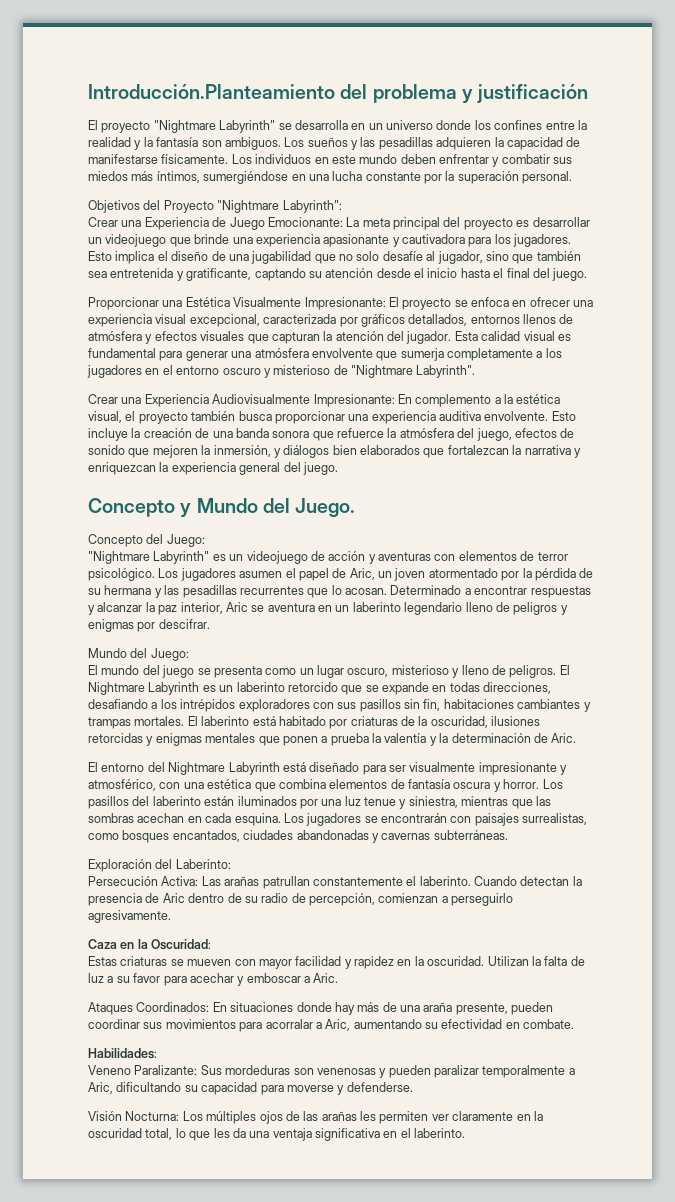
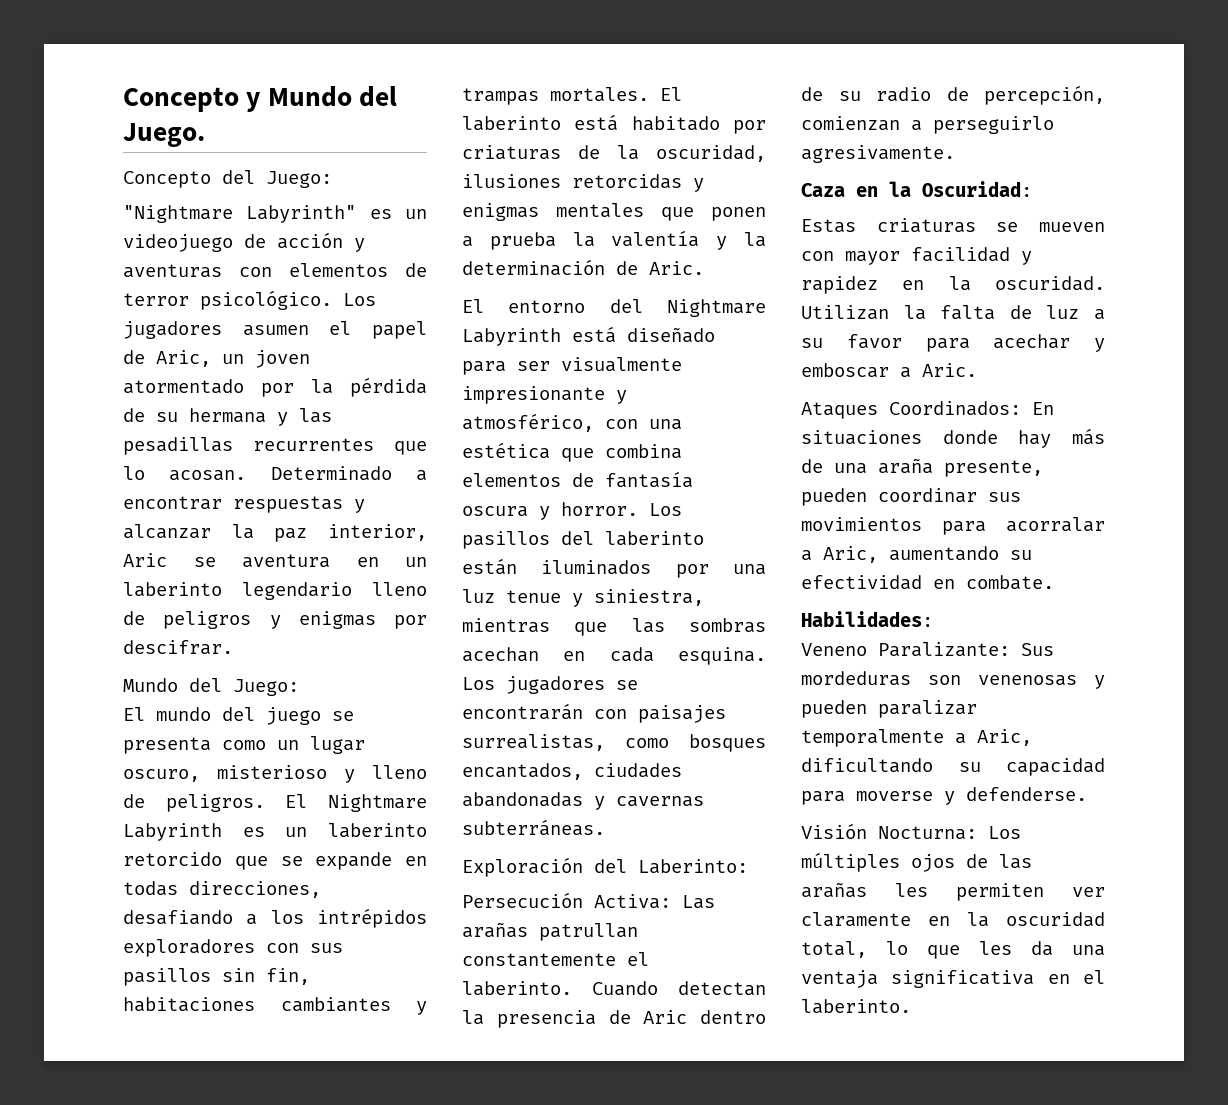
- Introducción.Planteamiento del problema y justificación
- El proyecto "Nightmare Labyrinth" se desarrolla en un universo donde los confines entre la realidad y la fantasía son ambiguos. Los sueños y las pesadillas adquieren la capacidad de manifestarse físicamente. Los individuos en este mundo deben enfrentar y combatir sus miedos más íntimos, sumergiéndose en una lucha constante por la superación personal.
- Objetivos del Proyecto "Nightmare Labyrinth":
- Crear una Experiencia de Juego Emocionante: La meta principal del proyecto es desarrollar un videojuego que brinde una experiencia apasionante y cautivadora para los jugadores. Esto implica el diseño de una jugabilidad que no solo desafíe al jugador, sino que también sea entretenida y gratificante, captando su atención desde el inicio hasta el final del juego.
- Proporcionar una Estética Visualmente Impresionante: El proyecto se enfoca en ofrecer una experiencia visual excepcional, caracterizada por gráficos detallados, entornos llenos de atmósfera y efectos visuales que capturan la atención del jugador. Esta calidad visual es fundamental para generar una atmósfera envolvente que sumerja completamente a los jugadores en el entorno oscuro y misterioso de "Nightmare Labyrinth".
- Crear una Experiencia Audiovisualmente Impresionante: En complemento a la estética visual, el proyecto también busca proporcionar una experiencia auditiva envolvente. Esto incluye la creación de una banda sonora que refuerce la atmósfera del juego, efectos de sonido que mejoren la inmersión, y diálogos bien elaborados que fortalezcan la narrativa y enriquezcan la experiencia general del juego.

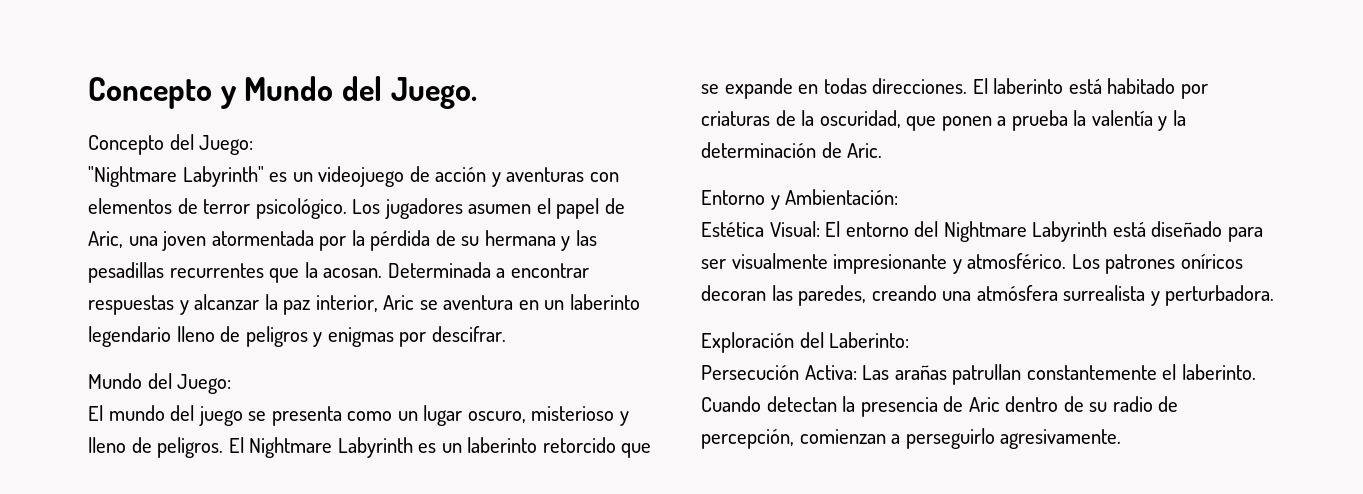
- Los jugadores asumen el papel de Aric, un joven atormentado por la pérdida de su hermana y las pesadillas recurrentes que lo acosan. Determinado a encontrar respuestas y alcanzar la paz interior, Aric se aventura en un laberinto legendario lleno de peligros y enigmas por descifrar.
+ Los jugadores asumen el papel de Aric, una joven atormentada por la pérdida de su hermana y las pesadillas recurrentes que la acosan. Determinada a encontrar respuestas y alcanzar la paz interior, Aric se aventura en un laberinto legendario lleno de peligros y enigmas por descifrar.
- El Nightmare Labyrinth es un laberinto retorcido que se expande en todas direcciones, desafiando a los intrépidos exploradores con sus pasillos sin fin, habitaciones cambiantes y trampas mortales.
+ El Nightmare Labyrinth es un laberinto retorcido que se expande en todas direcciones.
- El laberinto está habitado por criaturas de la oscuridad, ilusiones retorcidas y enigmas mentales que ponen a prueba la valentía y la determinación de Aric.
+ El laberinto está habitado por criaturas de la oscuridad, que ponen a prueba la valentía y la determinación de Aric.
- El entorno del Nightmare Labyrinth está diseñado para ser visualmente impresionante y atmosférico, con una estética que combina elementos de fantasía oscura y horror. Los pasillos del laberinto están iluminados por una luz tenue y siniestra, mientras que las sombras acechan en cada esquina. Los jugadores se encontrarán con paisajes surrealistas, como bosques encantados, ciudades abandonadas y cavernas subterráneas.
+ Entorno y Ambientación:
+ Estética Visual: El entorno del Nightmare Labyrinth está diseñado para ser visualmente impresionante y atmosférico. Los patrones oníricos decoran las paredes, creando una atmósfera surrealista y perturbadora.
- Caza en la Oscuridad:
- Estas criaturas se mueven con mayor facilidad y rapidez en la oscuridad. Utilizan la falta de luz a su favor para acechar y emboscar a Aric.
- Ataques Coordinados: En situaciones donde hay más de una araña presente, pueden coordinar sus movimientos para acorralar a Aric, aumentando su efectividad en combate.
- Habilidades:
- Veneno Paralizante: Sus mordeduras son venenosas y pueden paralizar temporalmente a Aric, dificultando su capacidad para moverse y defenderse.
- Visión Nocturna: Los múltiples ojos de las arañas les permiten ver claramente en la oscuridad total, lo que les da una ventaja significativa en el laberinto.

